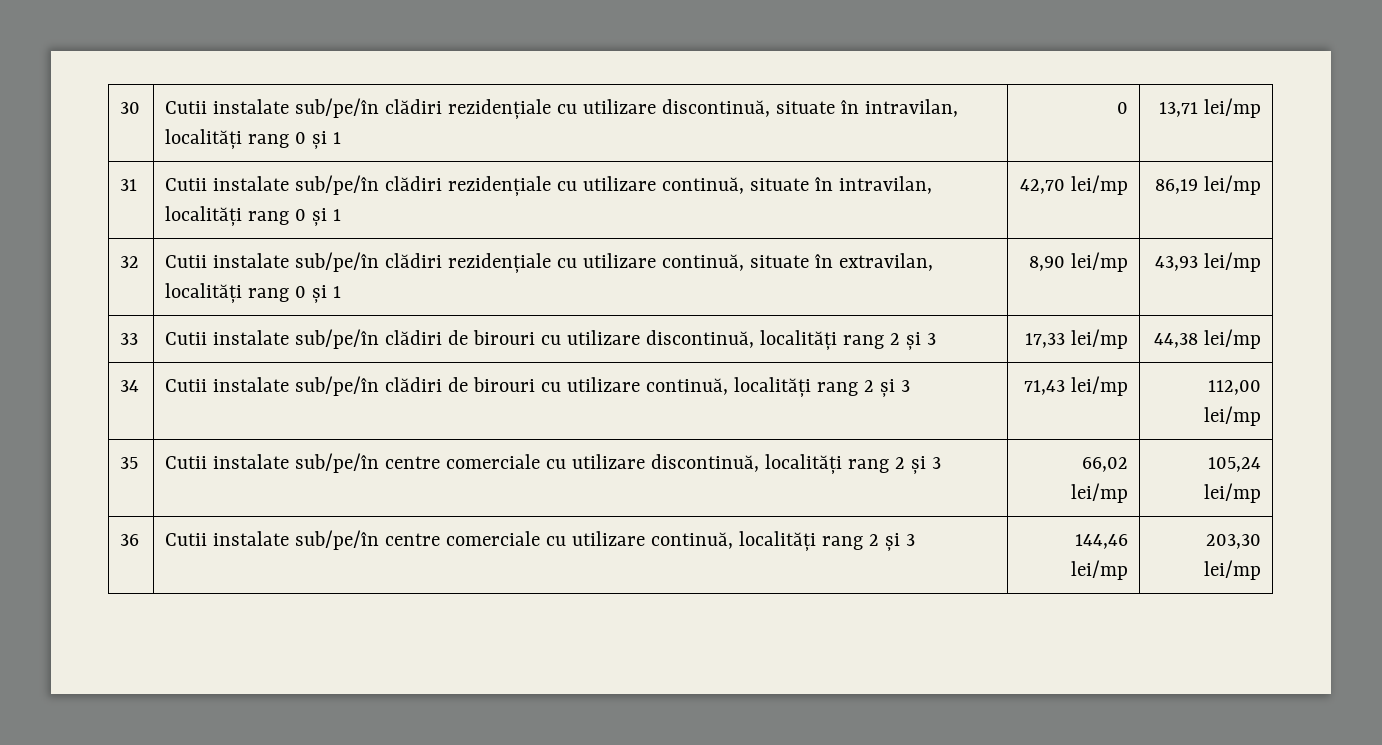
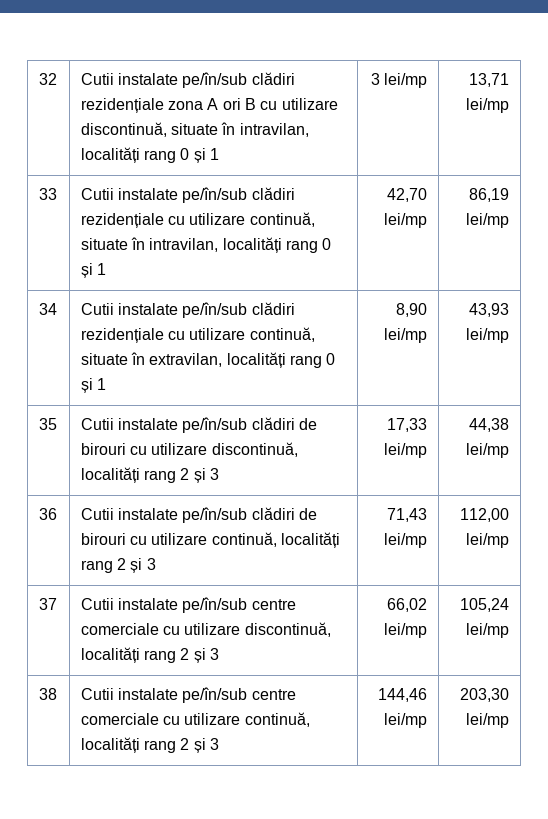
- 30 | Cutii instalate sub/pe/în clădiri rezidențiale cu utilizare discontinuă, situate în intravilan, localități rang 0 și 1 | 0 | 13,71 lei/mp
+ 32 | Cutii instalate pe/în/sub clădiri rezidențiale zona A ori B cu utilizare discontinuă, situate în intravilan, localități rang 0 și 1 | 3 lei/mp | 13,71 lei/mp
- 31 | Cutii instalate sub/pe/în clădiri rezidențiale cu utilizare continuă, situate în intravilan, localități rang 0 și 1 | 42,70 lei/mp | 86,19 lei/mp
+ 33 | Cutii instalate pe/în/sub clădiri rezidențiale cu utilizare continuă, situate în intravilan, localități rang 0 și 1 | 42,70 lei/mp | 86,19 lei/mp
- 32 | Cutii instalate sub/pe/în clădiri rezidențiale cu utilizare continuă, situate în extravilan, localități rang 0 și 1 | 8,90 lei/mp | 43,93 lei/mp
+ 34 | Cutii instalate pe/în/sub clădiri rezidențiale cu utilizare continuă, situate în extravilan, localități rang 0 și 1 | 8,90 lei/mp | 43,93 lei/mp
- 33 | Cutii instalate sub/pe/în clădiri de birouri cu utilizare discontinuă, localități rang 2 și 3 | 17,33 lei/mp | 44,38 lei/mp
+ 35 | Cutii instalate pe/în/sub clădiri de birouri cu utilizare discontinuă, localități rang 2 și 3 | 17,33 lei/mp | 44,38 lei/mp
- 34 | Cutii instalate sub/pe/în clădiri de birouri cu utilizare continuă, localități rang 2 și 3 | 71,43 lei/mp | 112,00 lei/mp
+ 36 | Cutii instalate pe/în/sub clădiri de birouri cu utilizare continuă, localități rang 2 și 3 | 71,43 lei/mp | 112,00 lei/mp
- 35 | Cutii instalate sub/pe/în centre comerciale cu utilizare discontinuă, localități rang 2 și 3 | 66,02 lei/mp | 105,24 lei/mp
+ 37 | Cutii instalate pe/în/sub centre comerciale cu utilizare discontinuă, localități rang 2 și 3 | 66,02 lei/mp | 105,24 lei/mp
- 36 | Cutii instalate sub/pe/în centre comerciale cu utilizare continuă, localități rang 2 și 3 | 144,46 lei/mp | 203,30 lei/mp
+ 38 | Cutii instalate pe/în/sub centre comerciale cu utilizare continuă, localități rang 2 și 3 | 144,46 lei/mp | 203,30 lei/mp

